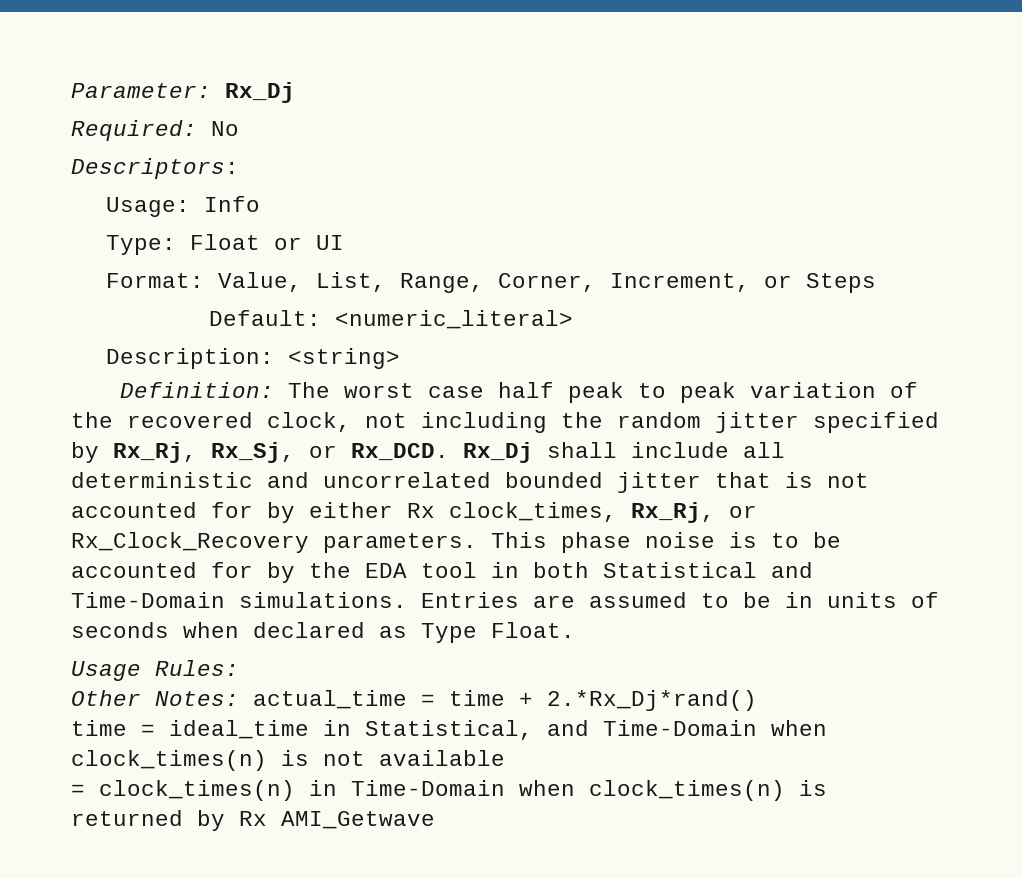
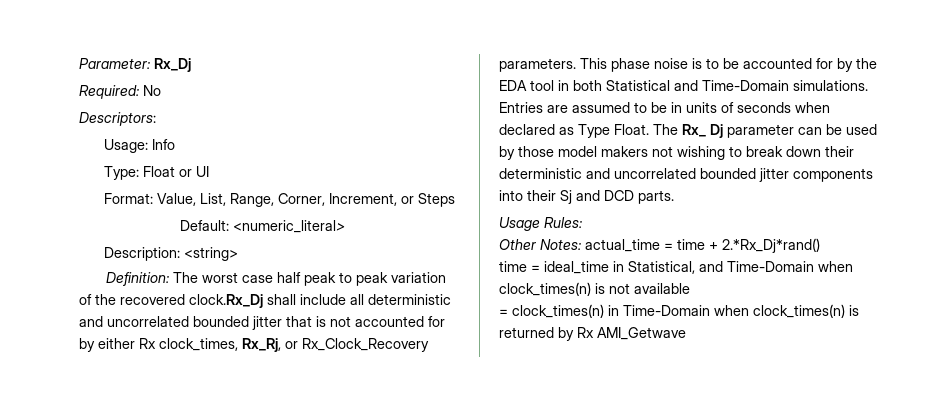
- Definition: The worst case half peak to peak variation of the recovered clock, not including the random jitter specified by Rx_Rj, Rx_Sj, or Rx_DCD. Rx_Dj shall include all deterministic and uncorrelated bounded jitter that is not accounted for by either Rx clock_times, Rx_Rj, or Rx_Clock_Recovery parameters.
+ Definition: The worst case half peak to peak variation of the recovered clock.Rx_Dj shall include all deterministic and uncorrelated bounded jitter that is not accounted for by either Rx clock_times, Rx_Rj, or Rx_Clock_Recovery parameters.
+ The Rx_ Dj parameter can be used by those model makers not wishing to break down their deterministic and uncorrelated bounded jitter components into their Sj and DCD parts.

